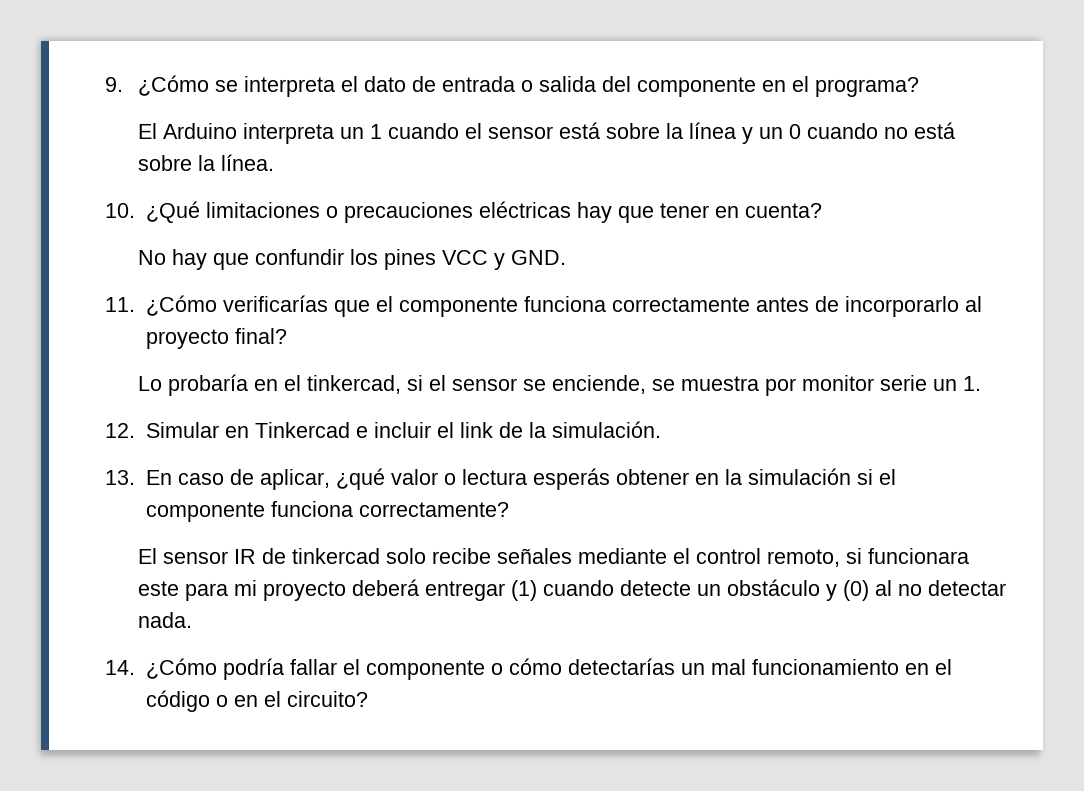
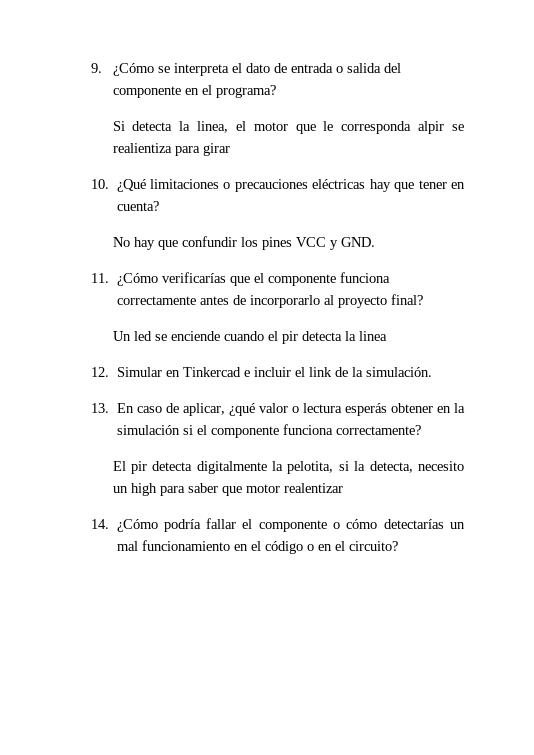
- El Arduino interpreta un 1 cuando el sensor está sobre la línea y un 0 cuando no está sobre la línea.
+ Si detecta la linea, el motor que le corresponda alpir se realientiza para girar
- Lo probaría en el tinkercad, si el sensor se enciende, se muestra por monitor serie un 1.
+ Un led se enciende cuando el pir detecta la linea
- El sensor IR de tinkercad solo recibe señales mediante el control remoto, si funcionara este para mi proyecto deberá entregar (1) cuando detecte un obstáculo y (0) al no detectar nada.
+ El pir detecta digitalmente la pelotita, si la detecta, necesito un high para saber que motor realentizar

